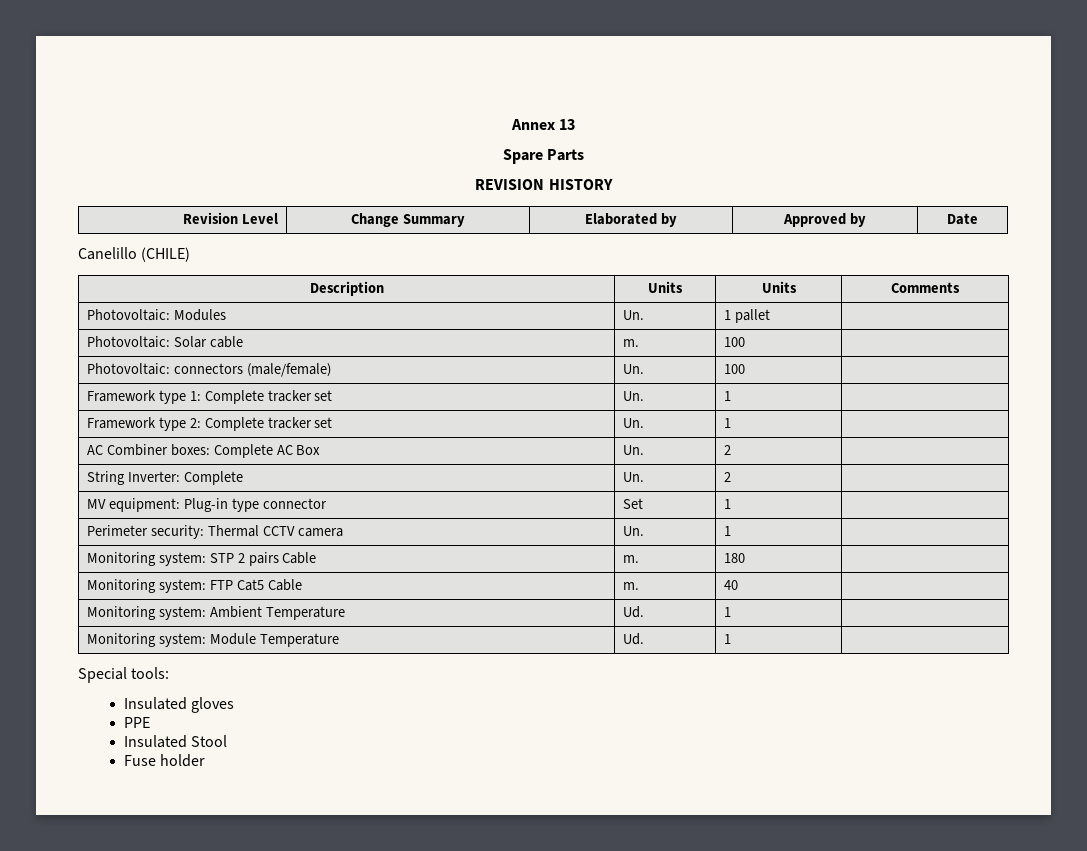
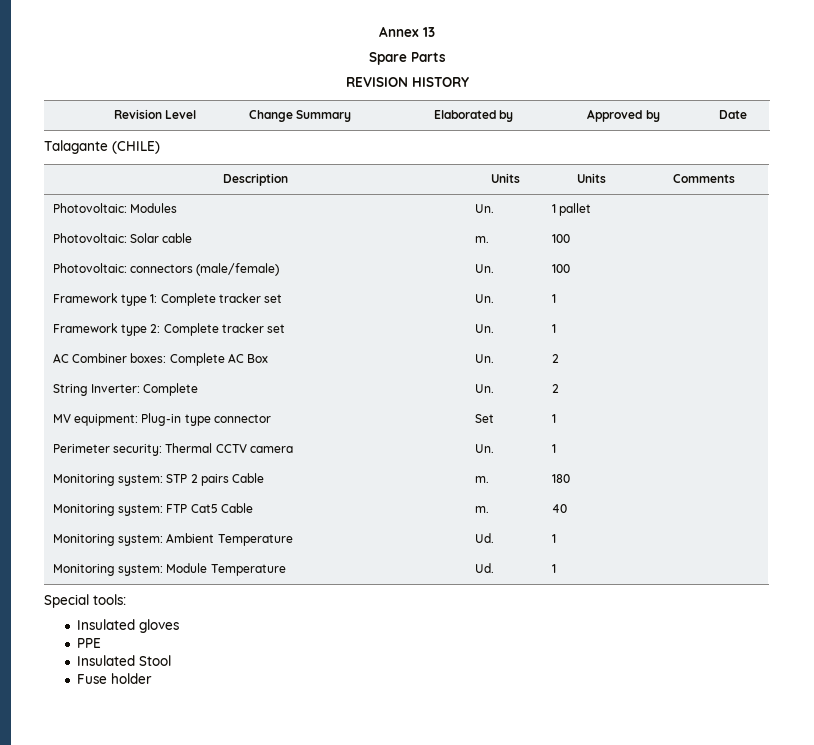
- Canelillo (CHILE)
+ Talagante (CHILE)

